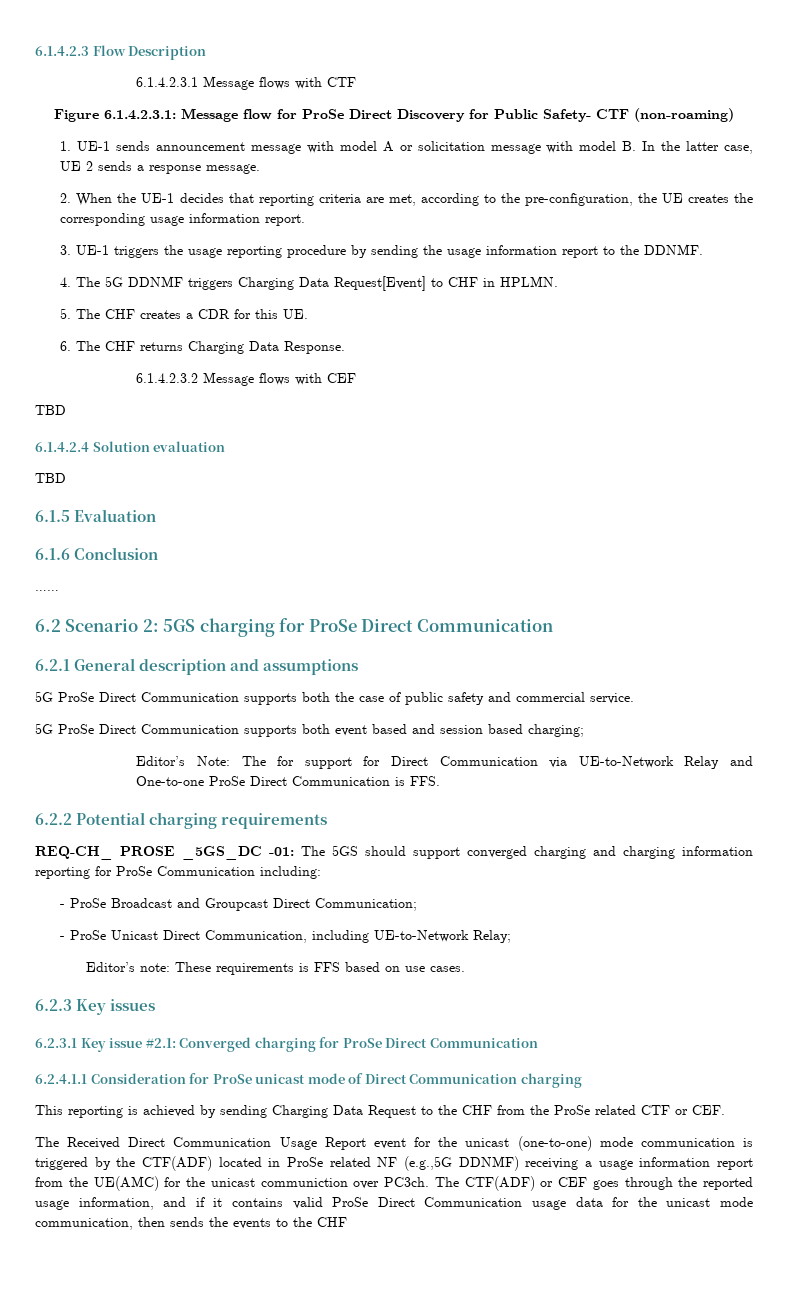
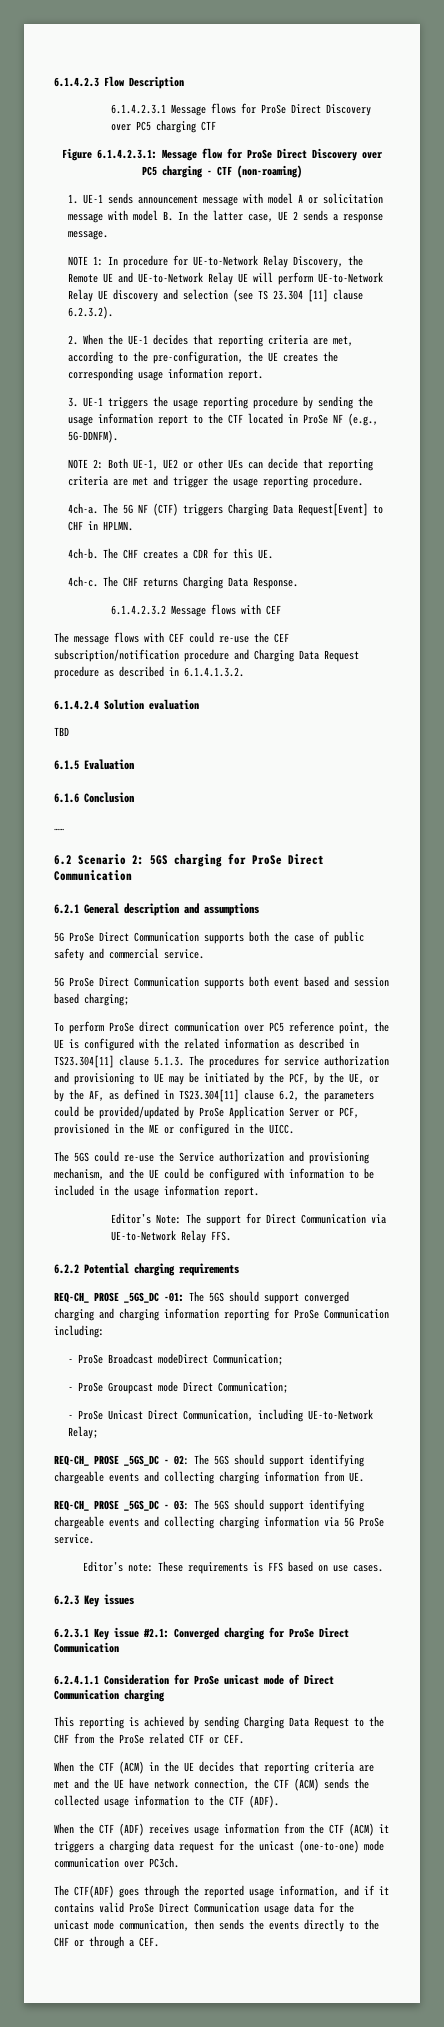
- 6.1.4.2.3.1 Message flows with CTF
+ 6.1.4.2.3.1 Message flows for ProSe Direct Discovery over PC5 charging CTF
- Figure 6.1.4.2.3.1: Message flow for ProSe Direct Discovery for Public Safety- CTF (non-roaming)
+ Figure 6.1.4.2.3.1: Message flow for ProSe Direct Discovery over PC5 charging - CTF (non-roaming)
+ NOTE 1: In procedure for UE-to-Network Relay Discovery, the Remote UE and UE-to-Network Relay UE will perform UE-to-Network Relay UE discovery and selection (see TS 23.304 [11] clause 6.2.3.2).
- 3. UE-1 triggers the usage reporting procedure by sending the usage information report to the DDNMF.
- 4. The 5G DDNMF triggers Charging Data Request[Event] to CHF in HPLMN.
+ 3. UE-1 triggers the usage reporting procedure by sending the usage information report to the CTF located in ProSe NF (e.g., 5G-DDNFM).
+ NOTE 2: Both UE-1, UE2 or other UEs can decide that reporting criteria are met and trigger the usage reporting procedure.
+ 4ch-a. The 5G NF (CTF) triggers Charging Data Request[Event] to CHF in HPLMN.
- 5. The CHF creates a CDR for this UE.
+ 4ch-b. The CHF creates a CDR for this UE.
- 6. The CHF returns Charging Data Response.
+ 4ch-c. The CHF returns Charging Data Response.
  6.1.4.2.3.2 Message flows with CEF
- TBD
+ The message flows with CEF could re-use the CEF subscription/notification procedure and Charging Data Request procedure as described in 6.1.4.1.3.2.
+ To perform ProSe direct communication over PC5 reference point, the UE is configured with the related information as described in TS23.304[11] clause 5.1.3. The procedures for service authorization and provisioning to UE may be initiated by the PCF, by the UE, or by the AF, as defined in TS23.304[11] clause 6.2, the parameters could be provided/updated by ProSe Application Server or PCF, provisioned in the ME or configured in the UICC.
+ The 5GS could re-use the Service authorization and provisioning mechanism, and the UE could be configured with information to be included in the usage information report.
- Editor’s Note: The for support for Direct Communication via UE-to-Network Relay and One-to-one ProSe Direct Communication is FFS.
+ Editor’s Note: The support for Direct Communication via UE-to-Network Relay FFS.
- - ProSe Broadcast and Groupcast Direct Communication;
+ - ProSe Broadcast modeDirect Communication;
+ - ProSe Groupcast mode Direct Communication;
+ REQ-CH_ PROSE _5GS_DC - 02: The 5GS should support identifying chargeable events and collecting charging information from UE.
+ REQ-CH_ PROSE _5GS_DC - 03: The 5GS should support identifying chargeable events and collecting charging information via 5G ProSe service.
- The Received Direct Communication Usage Report event for the unicast (one-to-one) mode communication is triggered by the CTF(ADF) located in ProSe related NF (e.g.,5G DDNMF) receiving a usage information report from the UE(AMC) for the unicast communiction over PC3ch. The CTF(ADF) or CEF goes through the reported usage information, and if it contains valid ProSe Direct Communication usage data for the unicast mode communication, then sends the events to the CHF
+ When the CTF (ACM) in the UE decides that reporting criteria are met and the UE have network connection, the CTF (ACM) sends the collected usage information to the CTF (ADF).
+ When the CTF (ADF) receives usage information from the CTF (ACM) it triggers a charging data request for the unicast (one-to-one) mode communication over PC3ch.
+ The CTF(ADF) goes through the reported usage information, and if it contains valid ProSe Direct Communication usage data for the unicast mode communication, then sends the events directly to the CHF or through a CEF.

